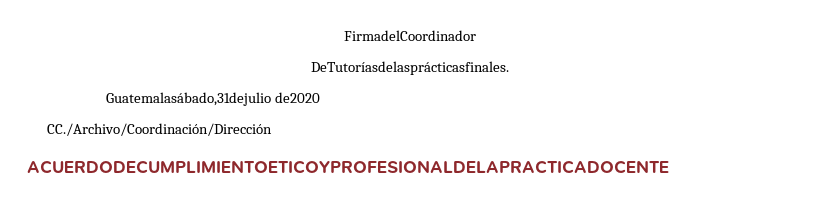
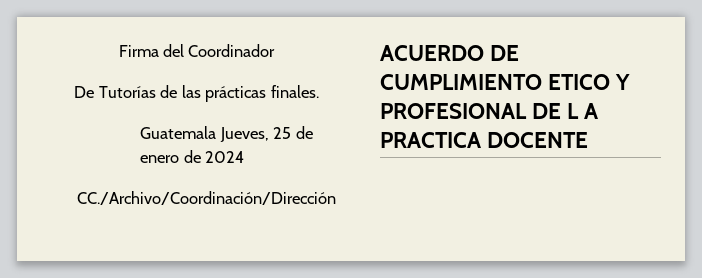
- FirmadelCoordinador
- DeTutoríasdelasprácticasfinales.
- Guatemalasábado,31dejulio de2020
+ Firma del Coordinador
+ De Tutorías de las prácticas finales.
+ Guatemala Jueves, 25 de enero de 2024
  CC./Archivo/Coordinación/Dirección
- ACUERDODECUMPLIMIENTOETICOYPROFESIONALDELAPRACTICADOCENTE
+ ACUERDO DE CUMPLIMIENTO ETICO Y PROFESIONAL DE L A PRACTICA DOCENTE

